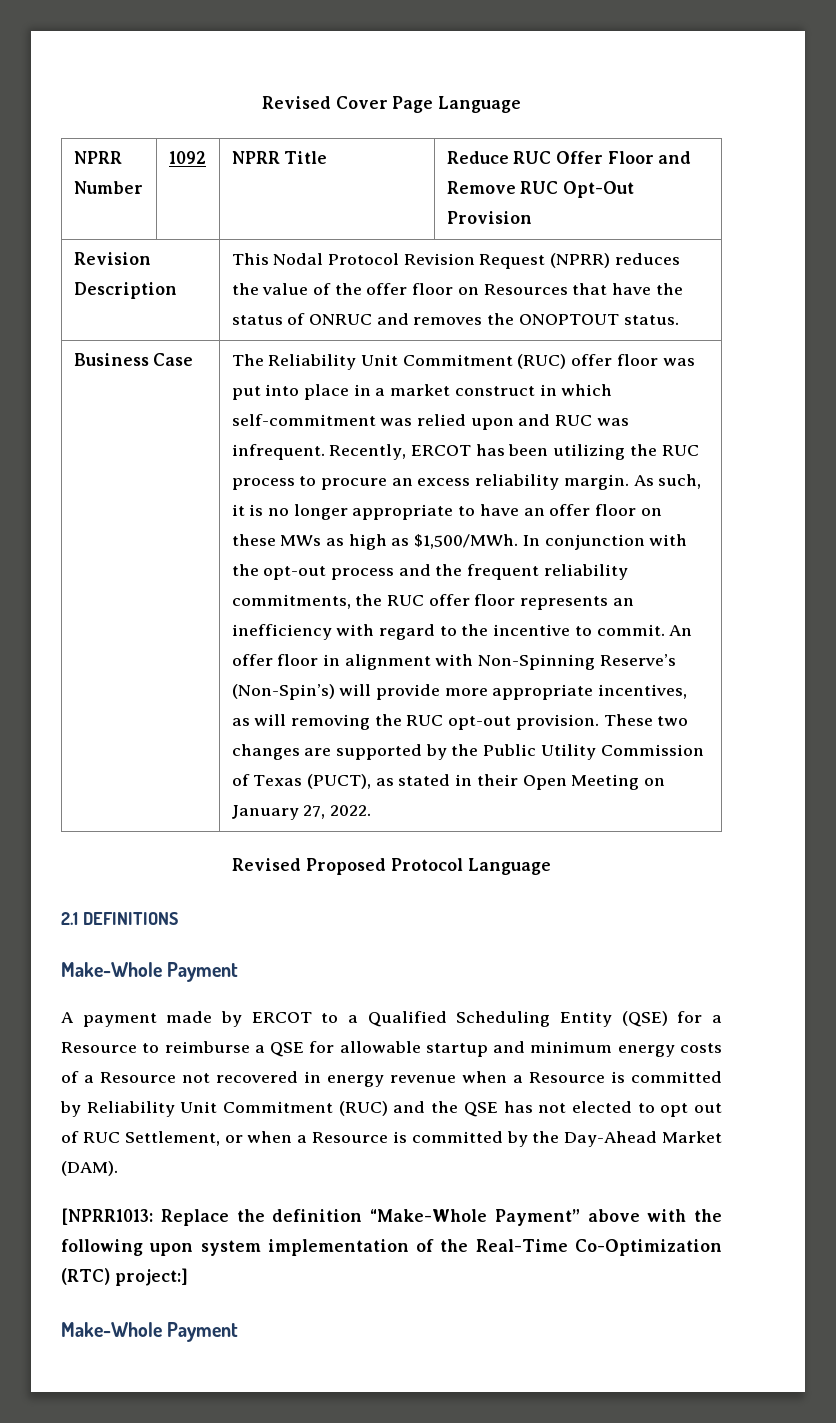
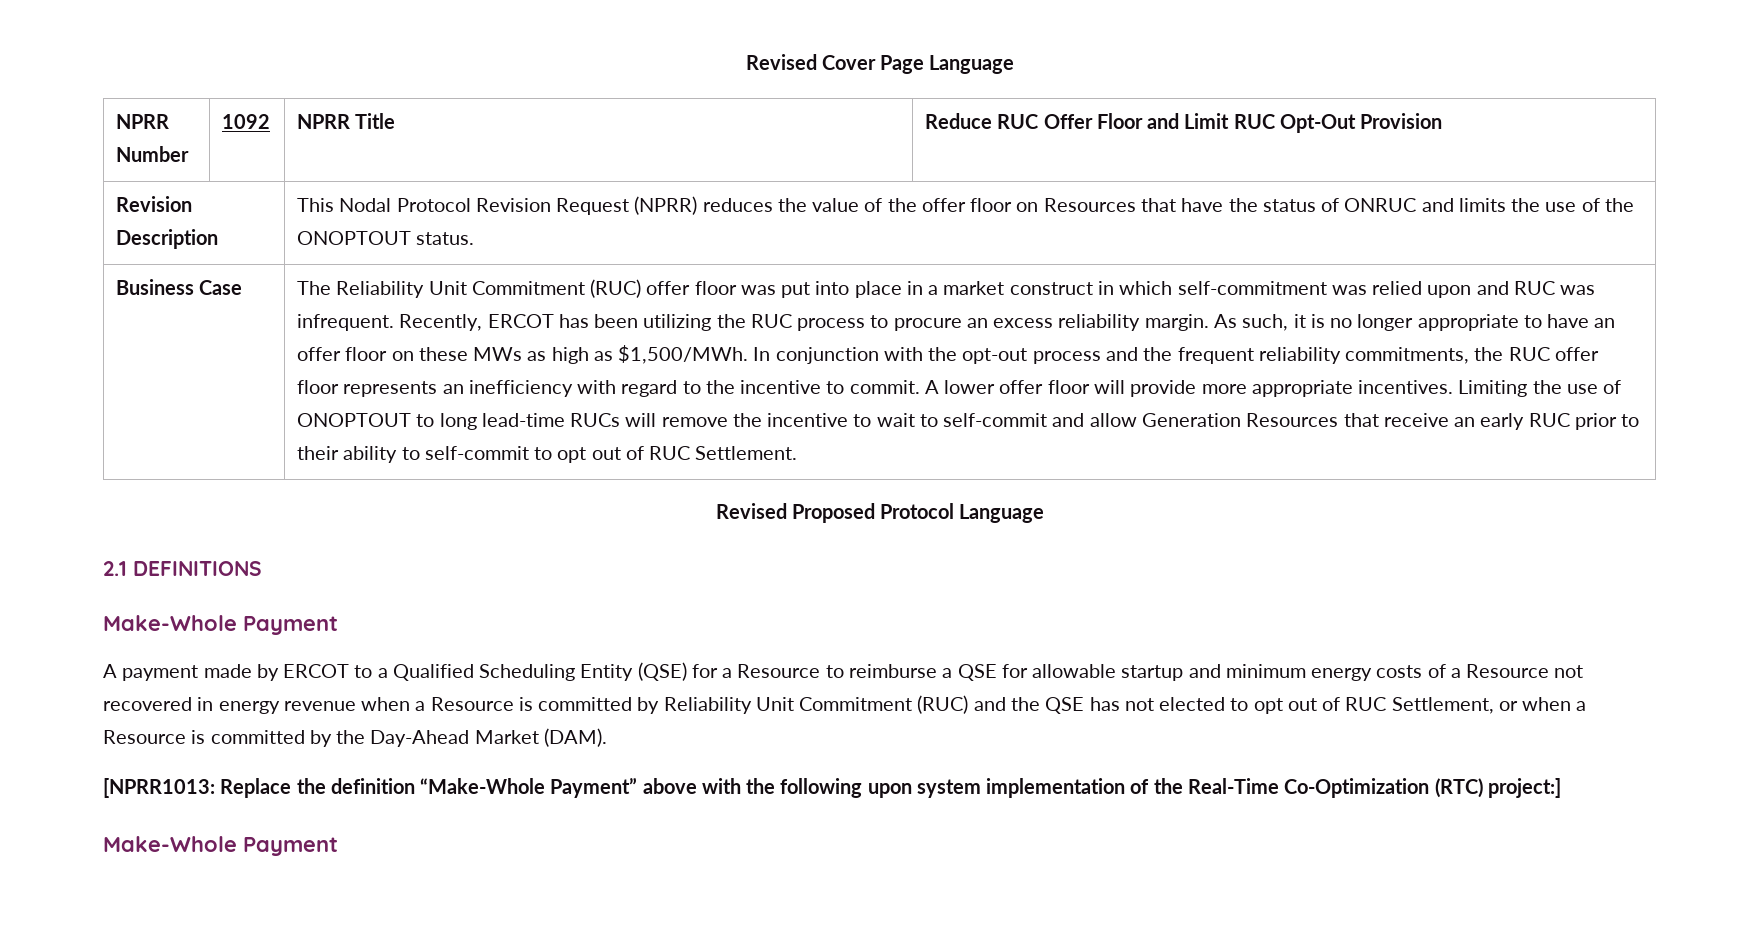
- NPRR Number | 1092 | NPRR Title | Reduce RUC Offer Floor and Remove RUC Opt-Out Provision
+ NPRR Number | 1092 | NPRR Title | Reduce RUC Offer Floor and Limit RUC Opt-Out Provision
- Revision Description | This Nodal Protocol Revision Request (NPRR) reduces the value of the offer floor on Resources that have the status of ONRUC and removes the ONOPTOUT status.
+ Revision Description | This Nodal Protocol Revision Request (NPRR) reduces the value of the offer floor on Resources that have the status of ONRUC and limits the use of the ONOPTOUT status.
- An offer floor in alignment with Non-Spinning Reserve’s (Non-Spin’s) will provide more appropriate incentives, as will removing the RUC opt-out provision. These two changes are supported by the Public Utility Commission of Texas (PUCT), as stated in their Open Meeting on January 27, 2022.
+ A lower offer floor will provide more appropriate incentives. Limiting the use of ONOPTOUT to long lead-time RUCs will remove the incentive to wait to self-commit and allow Generation Resources that receive an early RUC prior to their ability to self-commit to opt out of RUC Settlement.

